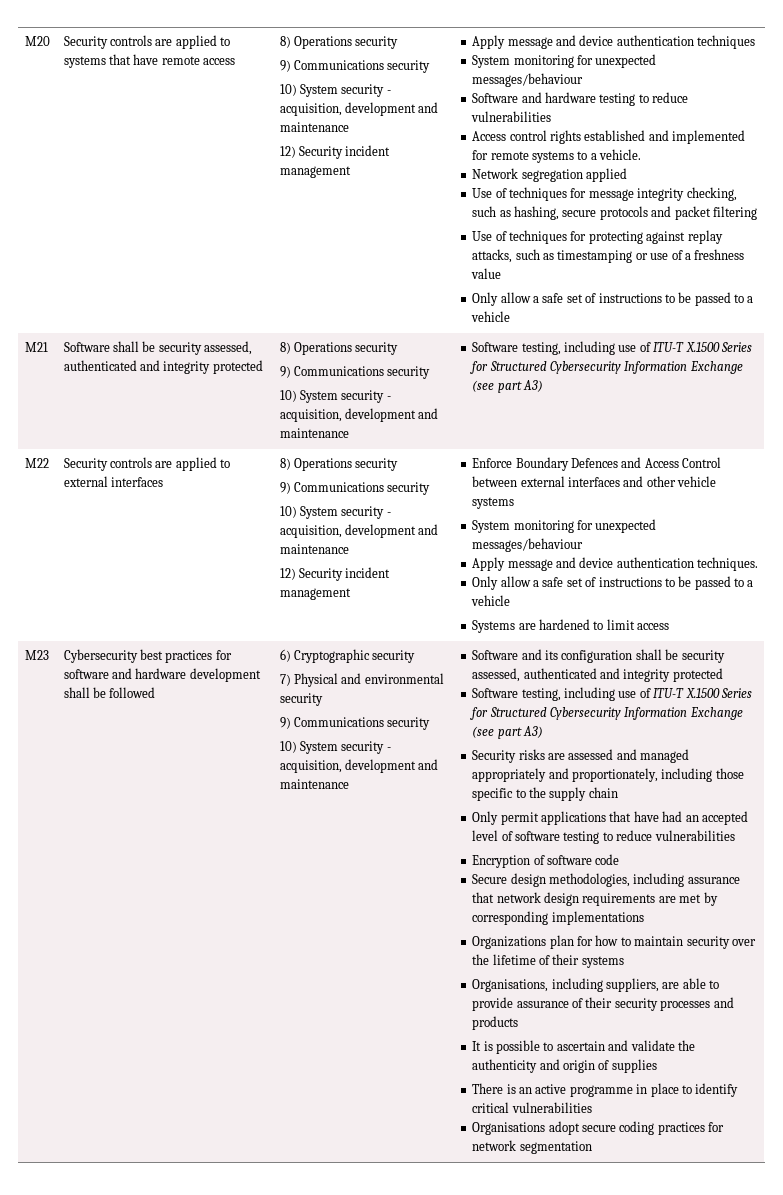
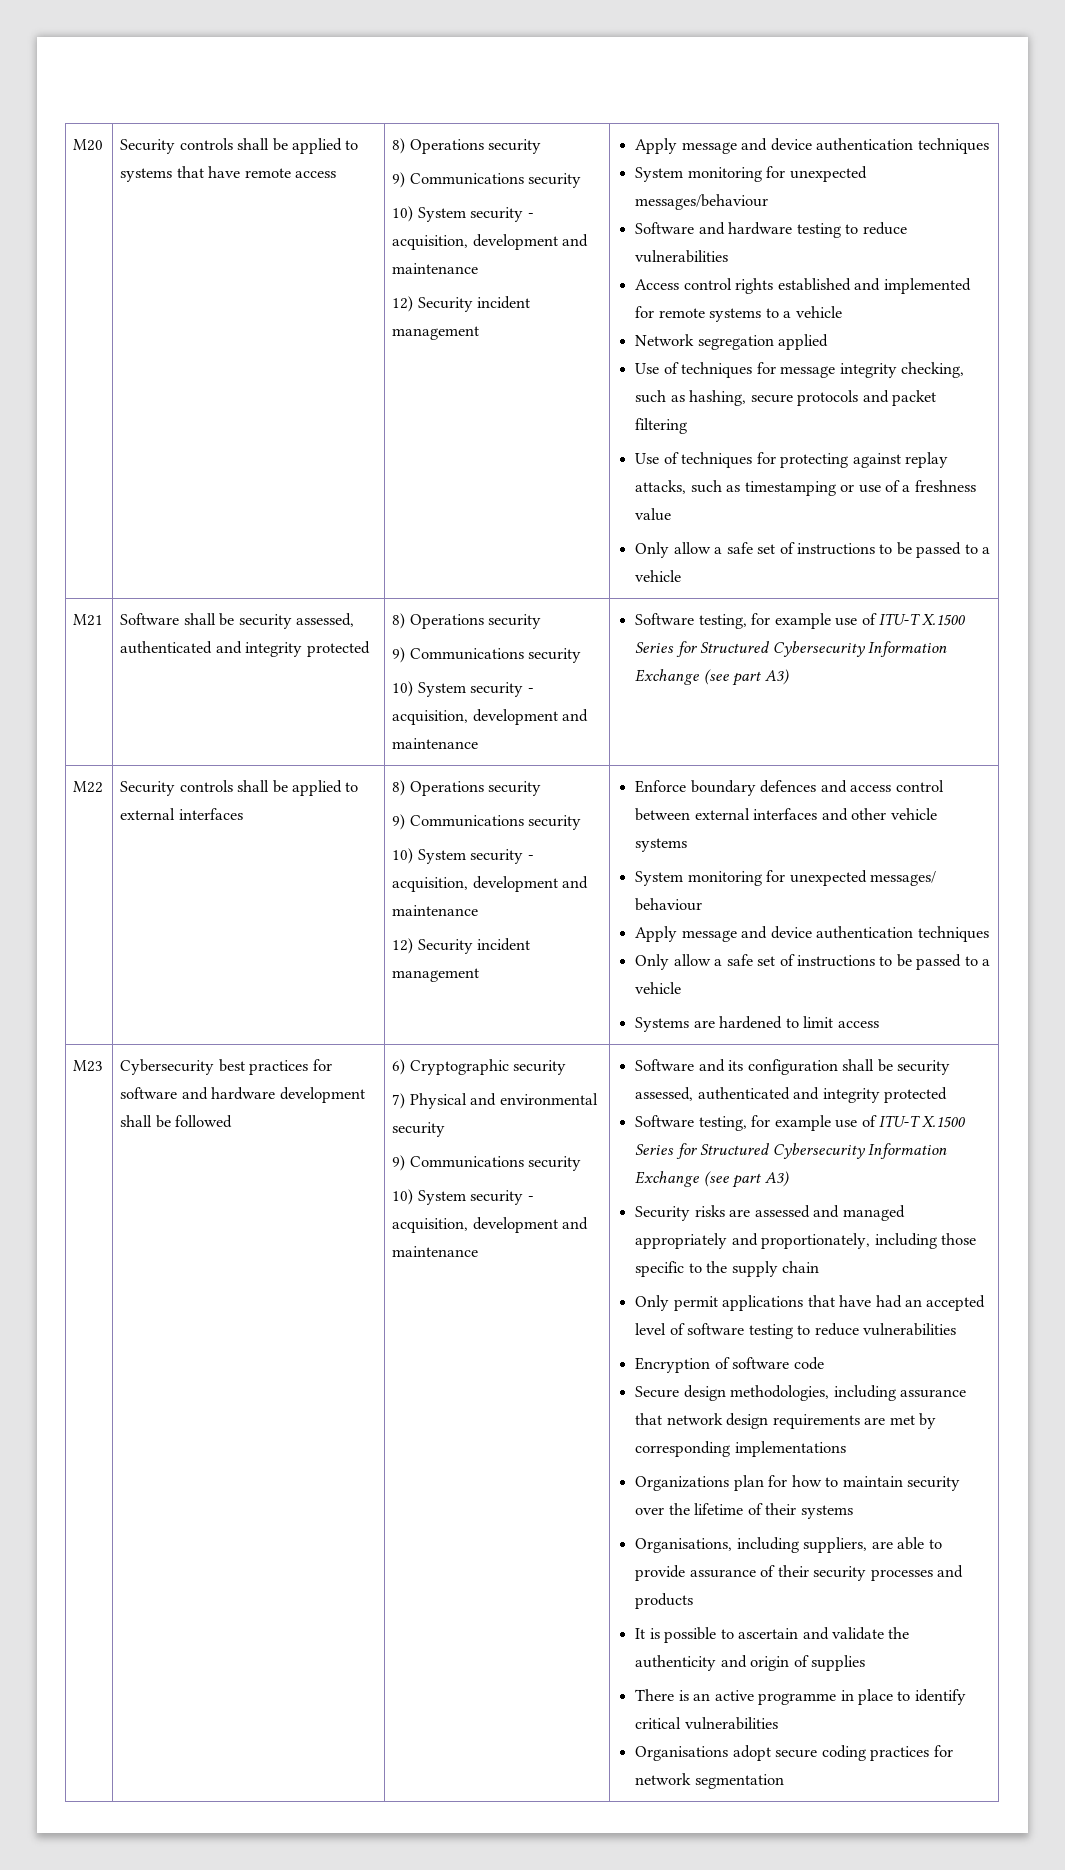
- Security controls are applied to systems that have remote access
+ Security controls shall be applied to systems that have remote access
- Access control rights established and implemented for remote systems to a vehicle.
+ Access control rights established and implemented for remote systems to a vehicle
- 10) System security - acquisition, development and maintenance | Software testing, including use of ITU-T X.1500 Series for Structured Cybersecurity Information Exchange (see part A3)
+ 10) System security - acquisition, development and maintenance | Software testing, for example use of ITU-T X.1500 Series for Structured Cybersecurity Information Exchange (see part A3)
- Security controls are applied to external interfaces
+ Security controls shall be applied to external interfaces
- Enforce Boundary Defences and Access Control between external interfaces and other vehicle systems
- System monitoring for unexpected messages/behaviour
- Apply message and device authentication techniques.
+ Enforce boundary defences and access control between external interfaces and other vehicle systems
+ System monitoring for unexpected messages/ behaviour
+ Apply message and device authentication techniques
  Software and its configuration shall be security assessed, authenticated and integrity protected
- Software testing, including use of ITU-T X.1500 Series for Structured Cybersecurity Information Exchange (see part A3)
+ Software testing, for example use of ITU-T X.1500 Series for Structured Cybersecurity Information Exchange (see part A3)

